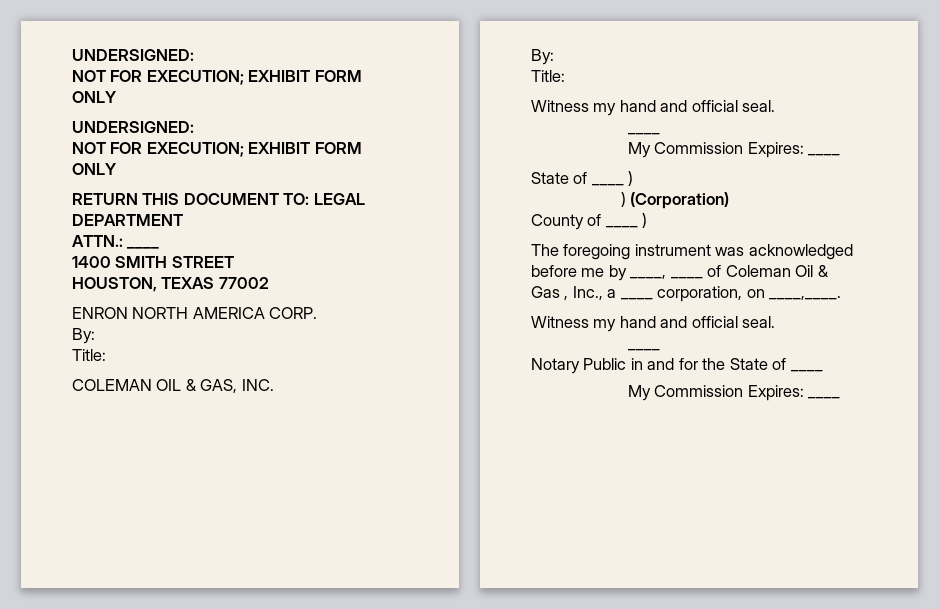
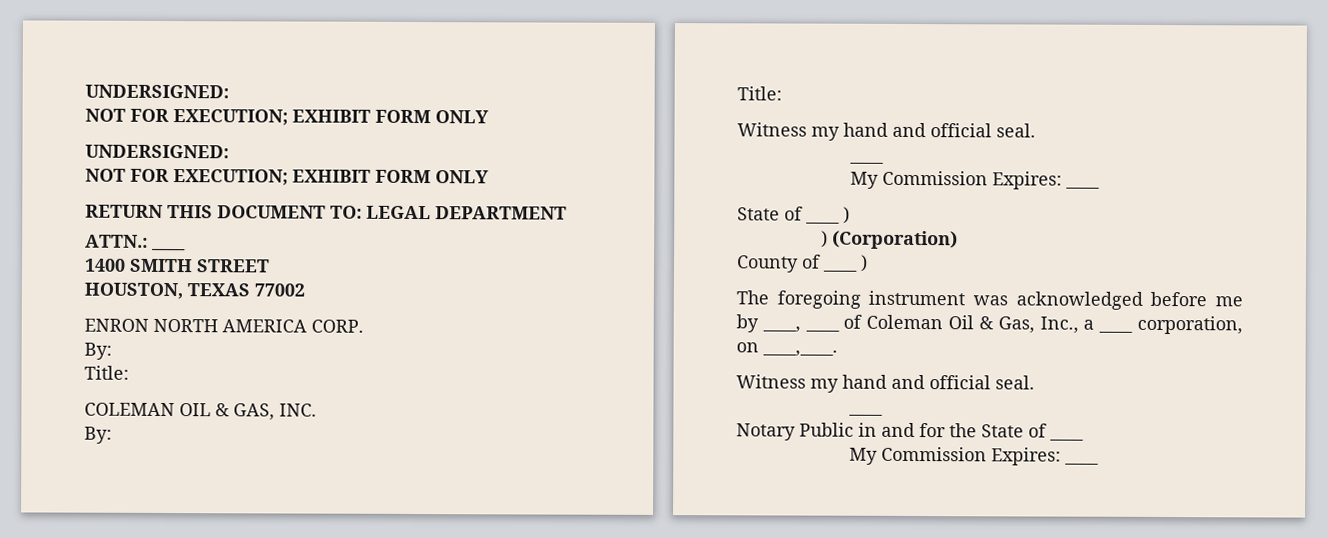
- The foregoing instrument was acknowledged before me by ____, ____ of Coleman Oil & Gas , Inc., a ____ corporation, on ____,____.
+ The foregoing instrument was acknowledged before me by ____, ____ of Coleman Oil & Gas, Inc., a ____ corporation, on ____,____.

